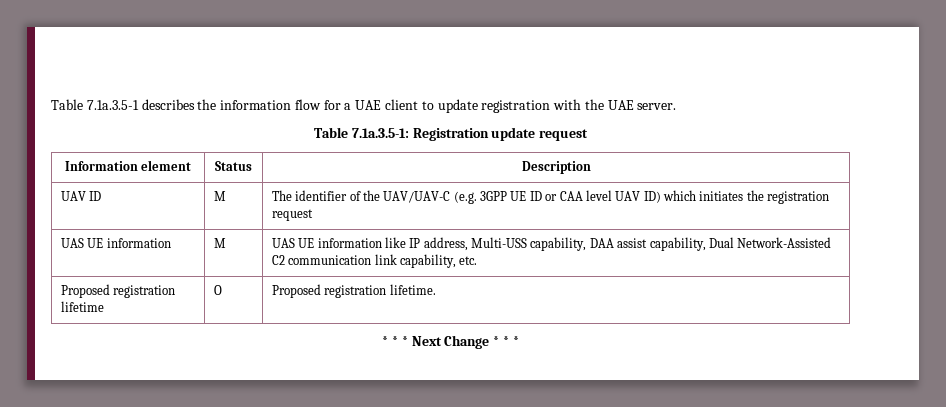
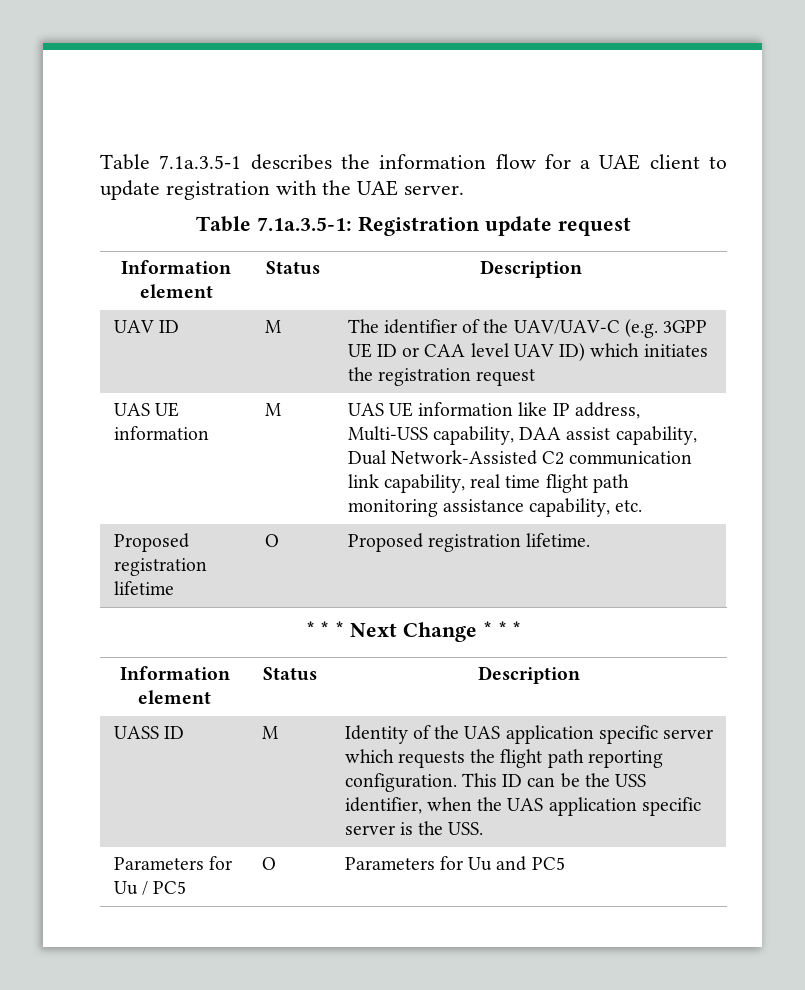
- UAS UE information | M | UAS UE information like IP address, Multi-USS capability, DAA assist capability, Dual Network-Assisted C2 communication link capability, etc.
+ UAS UE information | M | UAS UE information like IP address, Multi-USS capability, DAA assist capability, Dual Network-Assisted C2 communication link capability, real time flight path monitoring assistance capability, etc.
  * * * Next Change * * *
+ Information element | Status | Description
+ UASS ID | M | Identity of the UAS application specific server which requests the flight path reporting configuration. This ID can be the USS identifier, when the UAS application specific server is the USS.
+ Parameters for Uu / PC5 | O | Parameters for Uu and PC5

